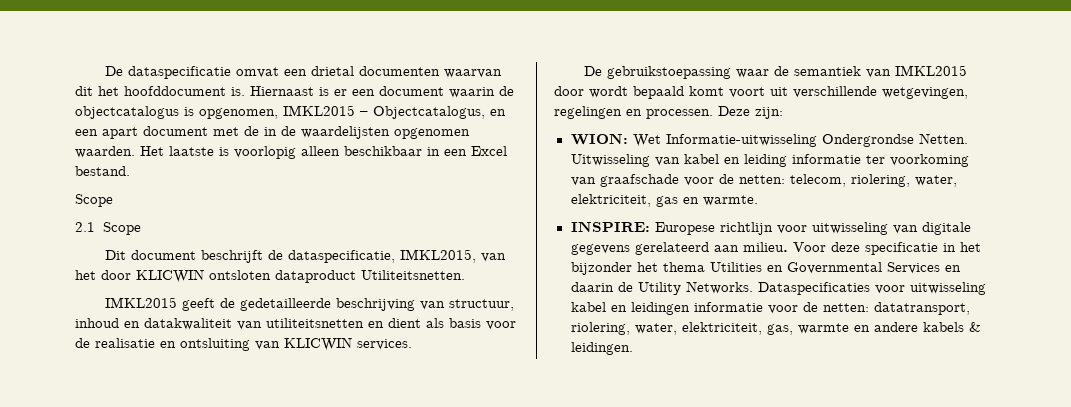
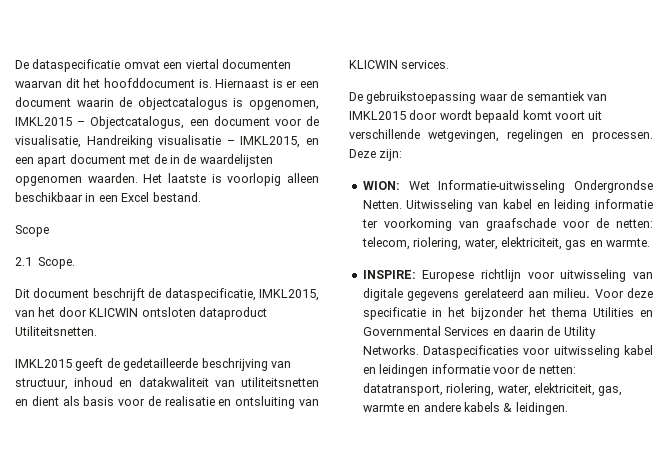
- De dataspecificatie omvat een drietal documenten waarvan dit het hoofddocument is.
+ De dataspecificatie omvat een viertal documenten waarvan dit het hoofddocument is.
- Hiernaast is er een document waarin de objectcatalogus is opgenomen, IMKL2015 – Objectcatalogus, en een apart document met de in de waardelijsten opgenomen waarden.
+ Hiernaast is er een document waarin de objectcatalogus is opgenomen, IMKL2015 – Objectcatalogus, een document voor de visualisatie, Handreiking visualisatie – IMKL2015, en een apart document met de in de waardelijsten opgenomen waarden.
- 2.1 Scope
+ 2.1 Scope.

